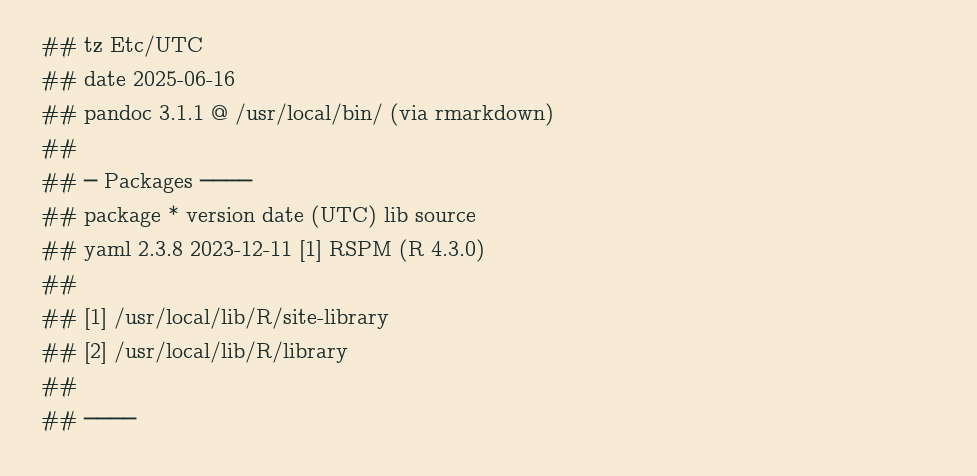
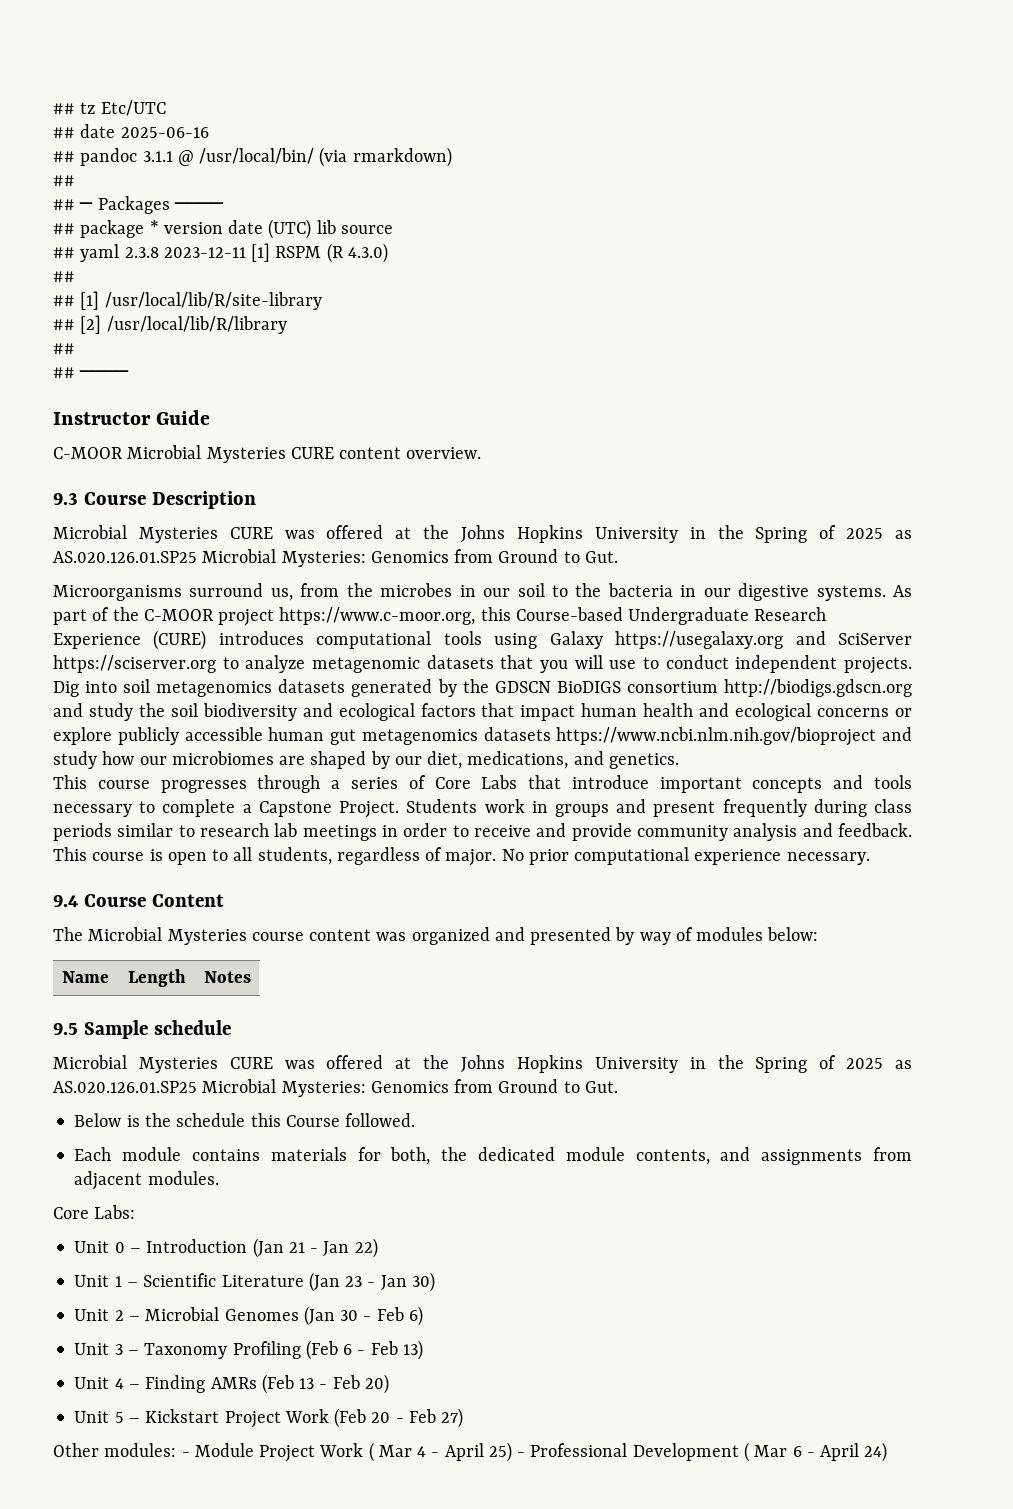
+ Instructor Guide
+ C-MOOR Microbial Mysteries CURE content overview.
+ 9.3 Course Description
+ Microbial Mysteries CURE was offered at the Johns Hopkins University in the Spring of 2025 as AS.020.126.01.SP25 Microbial Mysteries: Genomics from Ground to Gut.
+ Microorganisms surround us, from the microbes in our soil to the bacteria in our digestive systems. As part of the C-MOOR project https://www.c-moor.org, this Course-based Undergraduate Research Experience (CURE) introduces computational tools using Galaxy https://usegalaxy.org and SciServer https://sciserver.org to analyze metagenomic datasets that you will use to conduct independent projects. Dig into soil metagenomics datasets generated by the GDSCN BioDIGS consortium http://biodigs.gdscn.org and study the soil biodiversity and ecological factors that impact human health and ecological concerns or explore publicly accessible human gut metagenomics datasets https://www.ncbi.nlm.nih.gov/bioproject and study how our microbiomes are shaped by our diet, medications, and genetics.
+ This course progresses through a series of Core Labs that introduce important concepts and tools necessary to complete a Capstone Project. Students work in groups and present frequently during class periods similar to research lab meetings in order to receive and provide community analysis and feedback. This course is open to all students, regardless of major. No prior computational experience necessary.
+ 9.4 Course Content
+ The Microbial Mysteries course content was organized and presented by way of modules below:
+ Name | Length | Notes
+ 9.5 Sample schedule
+ Microbial Mysteries CURE was offered at the Johns Hopkins University in the Spring of 2025 as AS.020.126.01.SP25 Microbial Mysteries: Genomics from Ground to Gut.
+ Below is the schedule this Course followed.
+ Each module contains materials for both, the dedicated module contents, and assignments from adjacent modules.
+ Core Labs:
+ Unit 0 – Introduction (Jan 21 - Jan 22)
+ Unit 1 – Scientific Literature (Jan 23 - Jan 30)
+ Unit 2 – Microbial Genomes (Jan 30 - Feb 6)
+ Unit 3 – Taxonomy Profiling (Feb 6 - Feb 13)
+ Unit 4 – Finding AMRs (Feb 13 - Feb 20)
+ Unit 5 – Kickstart Project Work (Feb 20 - Feb 27)
+ Other modules: - Module Project Work ( Mar 4 - April 25) - Professional Development ( Mar 6 - April 24)

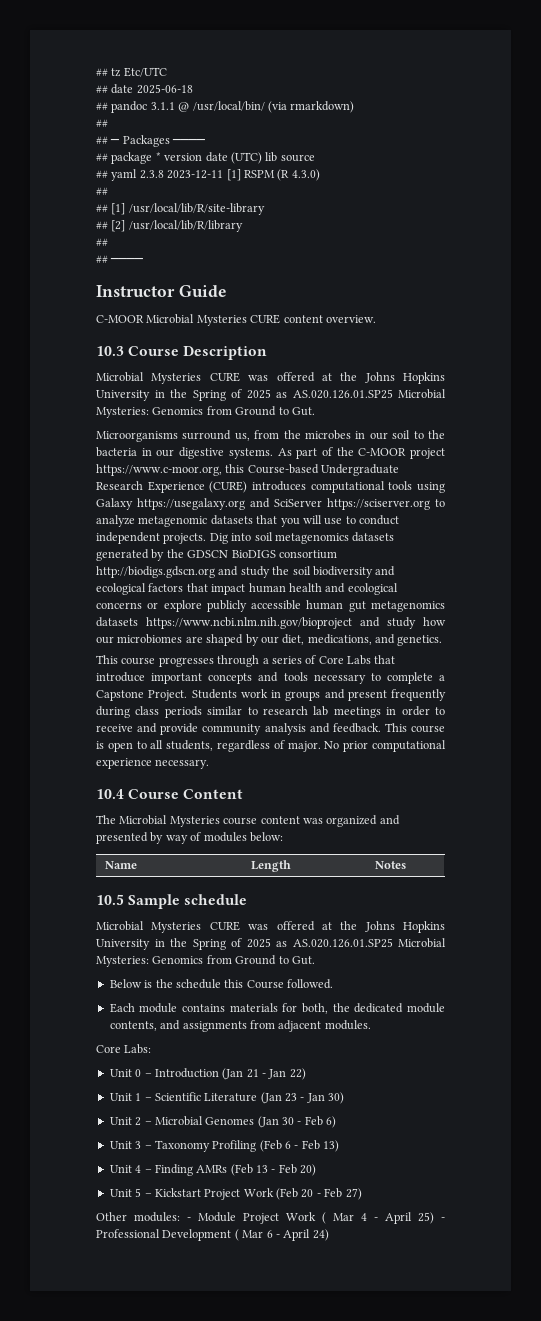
- ## date 2025-06-16
+ ## date 2025-06-18
- 9.3 Course Description
+ 10.3 Course Description
- 9.4 Course Content
+ 10.4 Course Content
- 9.5 Sample schedule
+ 10.5 Sample schedule

